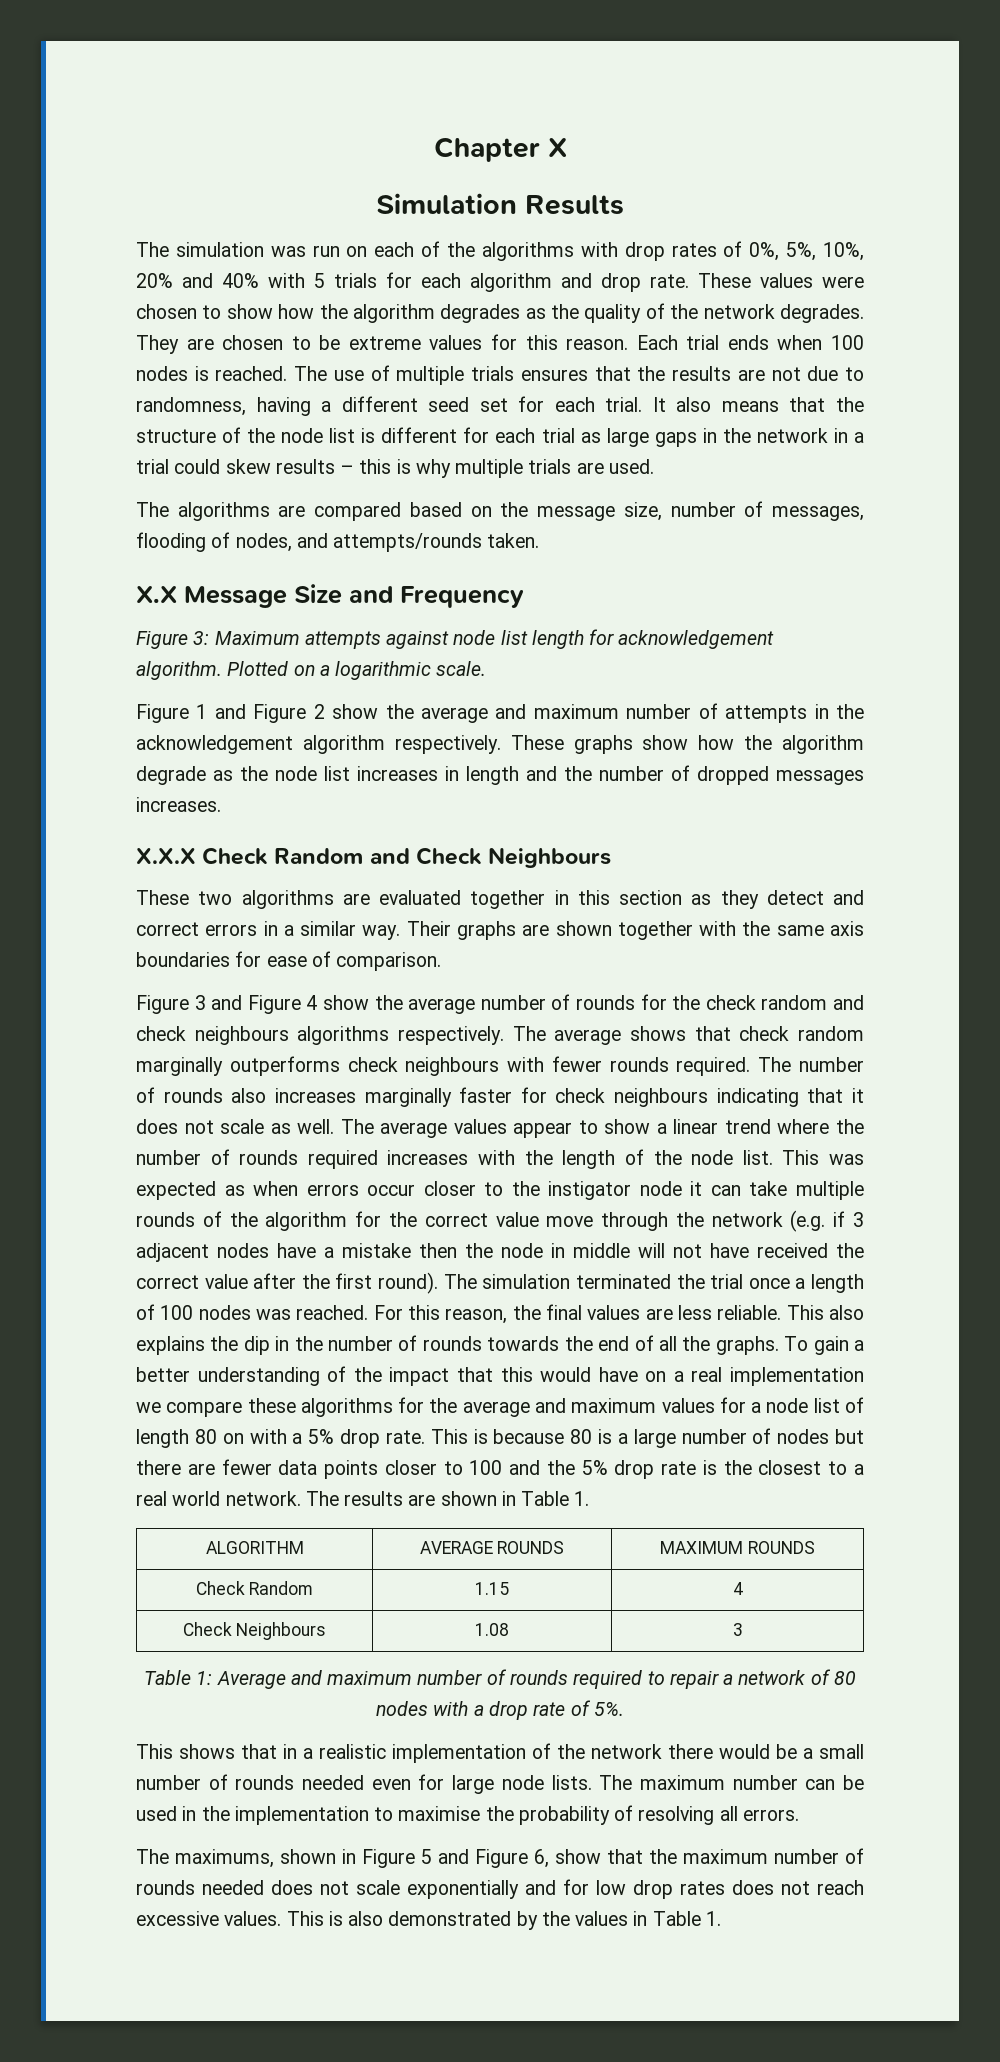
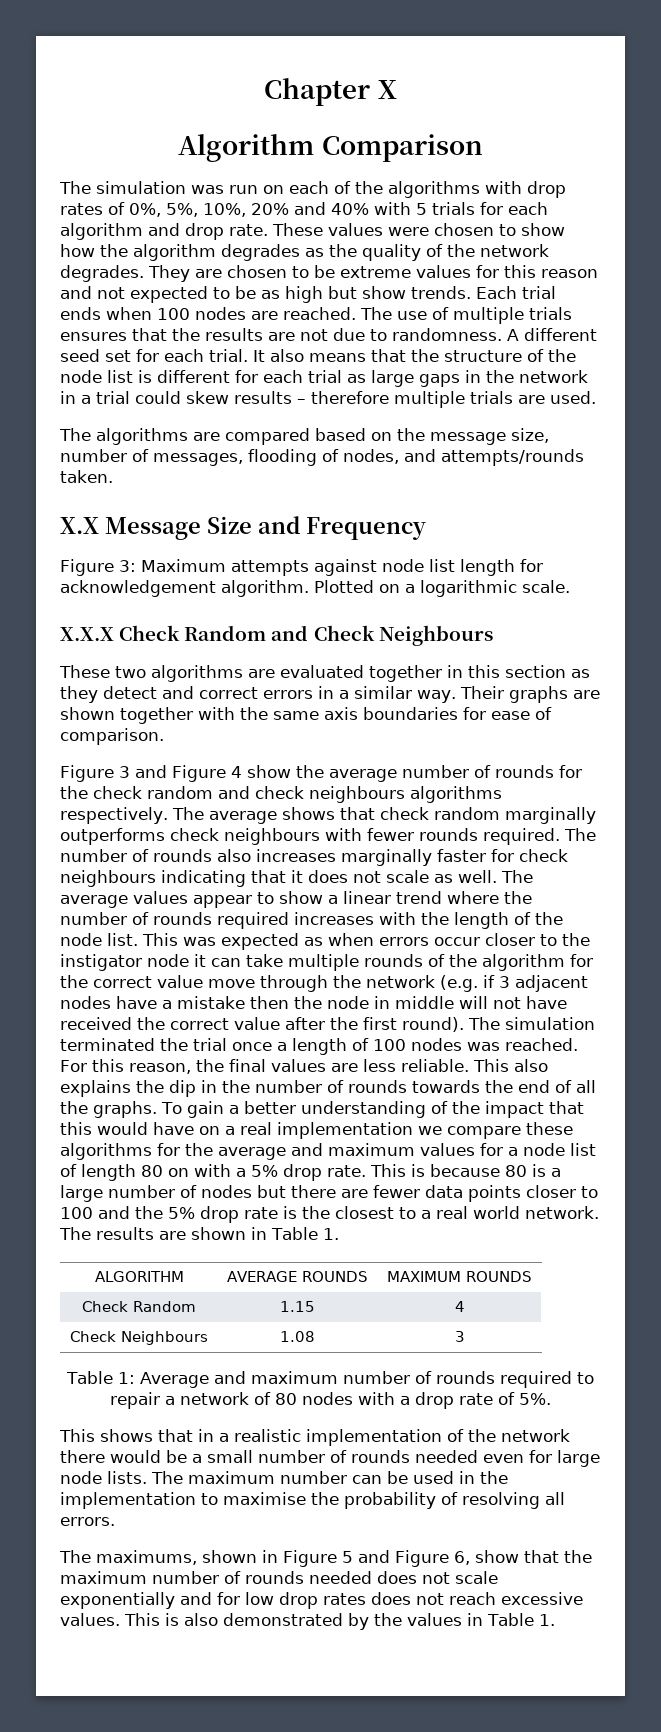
- Simulation Results
+ Algorithm Comparison
- They are chosen to be extreme values for this reason.
+ They are chosen to be extreme values for this reason and not expected to be as high but show trends.
- Each trial ends when 100 nodes is reached.
+ Each trial ends when 100 nodes are reached.
- The use of multiple trials ensures that the results are not due to randomness, having a different seed set for each trial.
+ The use of multiple trials ensures that the results are not due to randomness. A different seed set for each trial.
- It also means that the structure of the node list is different for each trial as large gaps in the network in a trial could skew results – this is why multiple trials are used.
+ It also means that the structure of the node list is different for each trial as large gaps in the network in a trial could skew results – therefore multiple trials are used.
- Figure 1 and Figure 2 show the average and maximum number of attempts in the acknowledgement algorithm respectively. These graphs show how the algorithm degrade as the node list increases in length and the number of dropped messages increases.

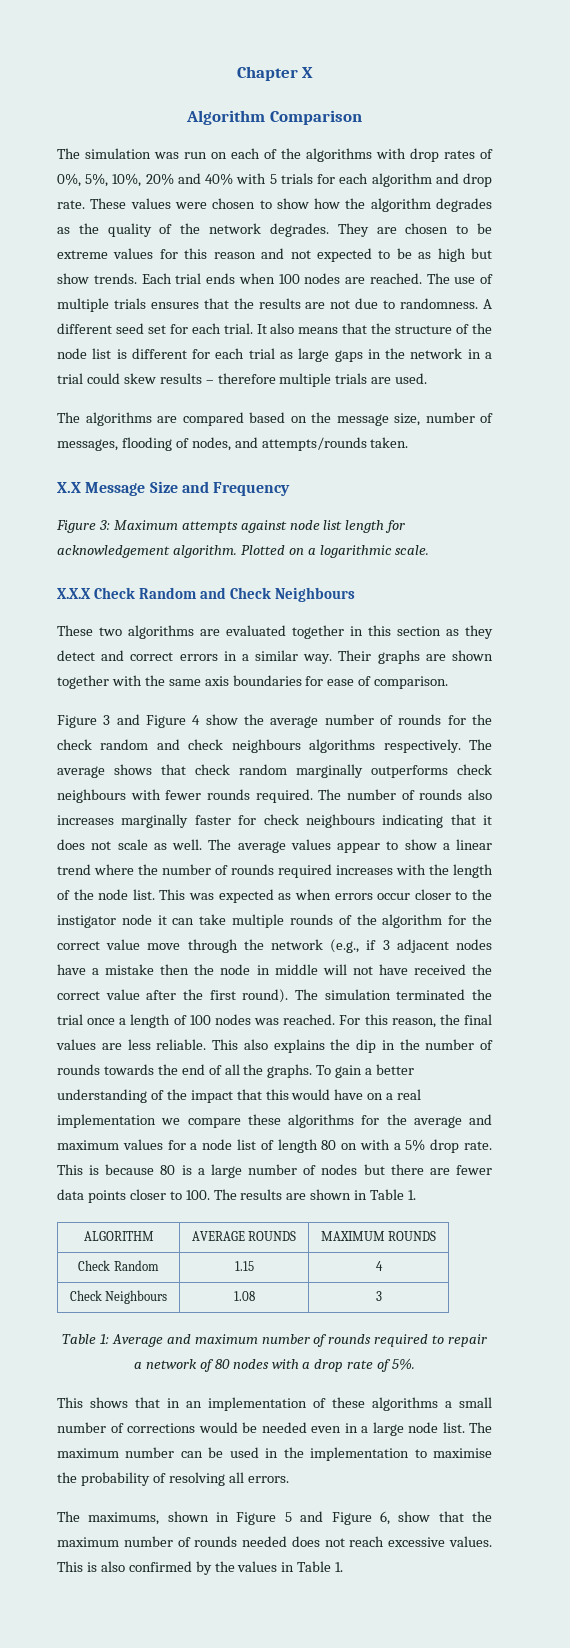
- This was expected as when errors occur closer to the instigator node it can take multiple rounds of the algorithm for the correct value move through the network (e.g. if 3 adjacent nodes have a mistake then the node in middle will not have received the correct value after the first round).
+ This was expected as when errors occur closer to the instigator node it can take multiple rounds of the algorithm for the correct value move through the network (e.g., if 3 adjacent nodes have a mistake then the node in middle will not have received the correct value after the first round).
- This is because 80 is a large number of nodes but there are fewer data points closer to 100 and the 5% drop rate is the closest to a real world network. The results are shown in Table 1.
+ This is because 80 is a large number of nodes but there are fewer data points closer to 100. The results are shown in Table 1.
- This shows that in a realistic implementation of the network there would be a small number of rounds needed even for large node lists.
+ This shows that in an implementation of these algorithms a small number of corrections would be needed even in a large node list.
- The maximums, shown in Figure 5 and Figure 6, show that the maximum number of rounds needed does not scale exponentially and for low drop rates does not reach excessive values.
+ The maximums, shown in Figure 5 and Figure 6, show that the maximum number of rounds needed does not reach excessive values.
- This is also demonstrated by the values in Table 1.
+ This is also confirmed by the values in Table 1.

